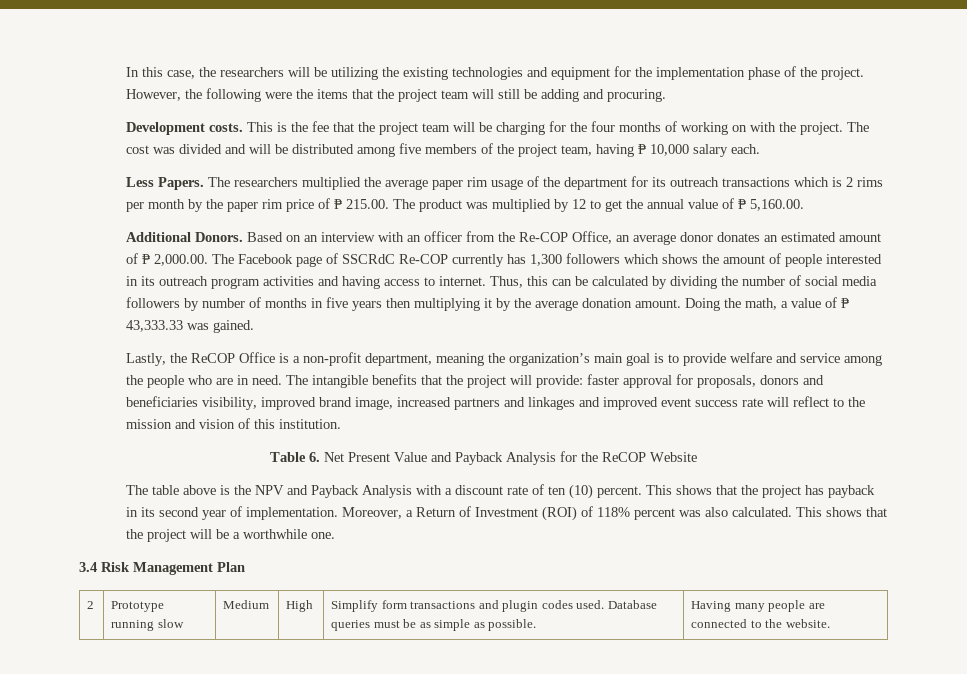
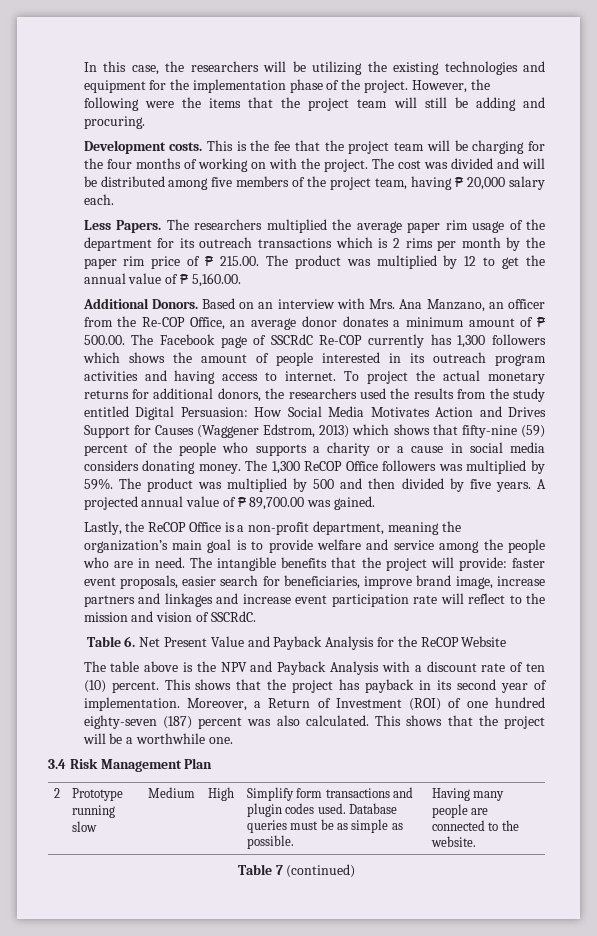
- The cost was divided and will be distributed among five members of the project team, having ₱ 10,000 salary each.
+ The cost was divided and will be distributed among five members of the project team, having ₱ 20,000 salary each.
- Based on an interview with an officer from the Re-COP Office, an average donor donates an estimated amount of ₱ 2,000.00. The Facebook page of SSCRdC Re-COP currently has 1,300 followers which shows the amount of people interested in its outreach program activities and having access to internet.
+ Based on an interview with Mrs. Ana Manzano, an officer from the Re-COP Office, an average donor donates a minimum amount of ₱ 500.00. The Facebook page of SSCRdC Re-COP currently has 1,300 followers which shows the amount of people interested in its outreach program activities and having access to internet.
- Thus, this can be calculated by dividing the number of social media followers by number of months in five years then multiplying it by the average donation amount. Doing the math, a value of ₱ 43,333.33 was gained.
+ To project the actual monetary returns for additional donors, the researchers used the results from the study entitled Digital Persuasion: How Social Media Motivates Action and Drives Support for Causes (Waggener Edstrom, 2013) which shows that fifty-nine (59) percent of the people who supports a charity or a cause in social media considers donating money. The 1,300 ReCOP Office followers was multiplied by 59%. The product was multiplied by 500 and then divided by five years. A projected annual value of ₱ 89,700.00 was gained.
- The intangible benefits that the project will provide: faster approval for proposals, donors and beneficiaries visibility, improved brand image, increased partners and linkages and improved event success rate will reflect to the mission and vision of this institution.
+ The intangible benefits that the project will provide: faster event proposals, easier search for beneficiaries, improve brand image, increase partners and linkages and increase event participation rate will reflect to the mission and vision of SSCRdC.
- Moreover, a Return of Investment (ROI) of 118% percent was also calculated.
+ Moreover, a Return of Investment (ROI) of one hundred eighty-seven (187) percent was also calculated.
+ Table 7 (continued)

